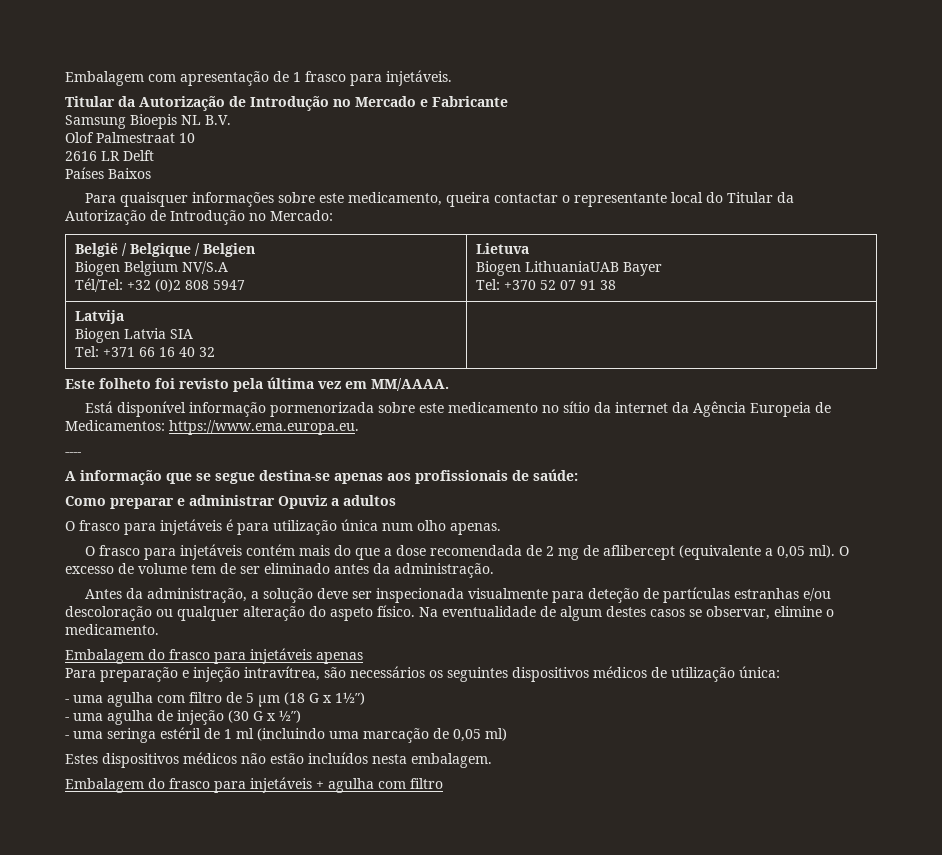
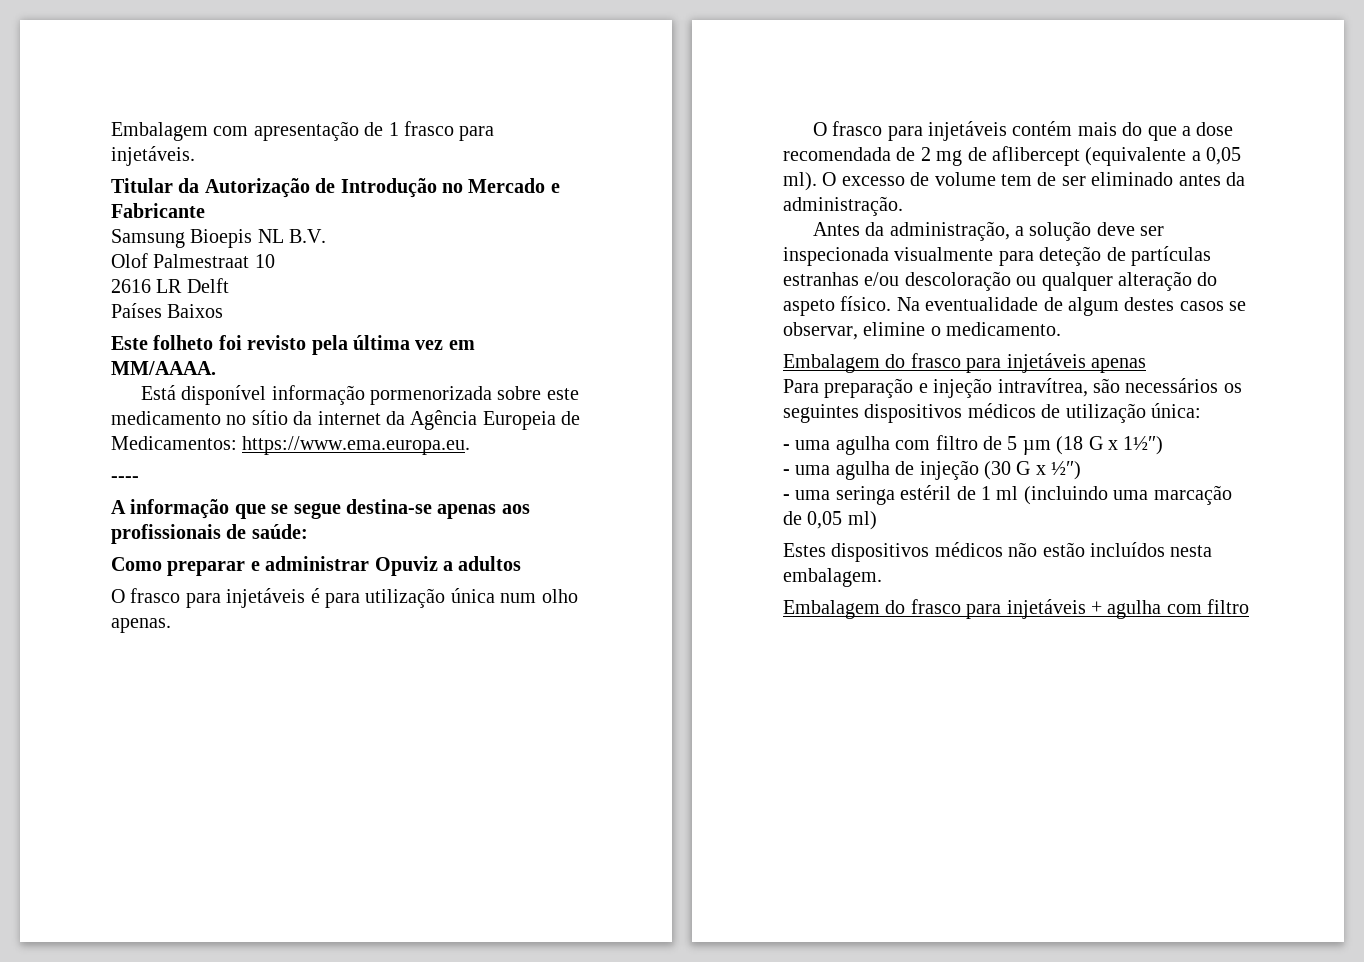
- Para quaisquer informações sobre este medicamento, queira contactar o representante local do Titular da Autorização de Introdução no Mercado:
- België / Belgique / Belgien
- Biogen Belgium NV/S.A
- Tél/Tel: +32 (0)2 808 5947 | Lietuva
- Biogen LithuaniaUAB Bayer
- Tel: +370 52 07 91 38
- Latvija
- Biogen Latvia SIA
- Tel: +371 66 16 40 32 |

